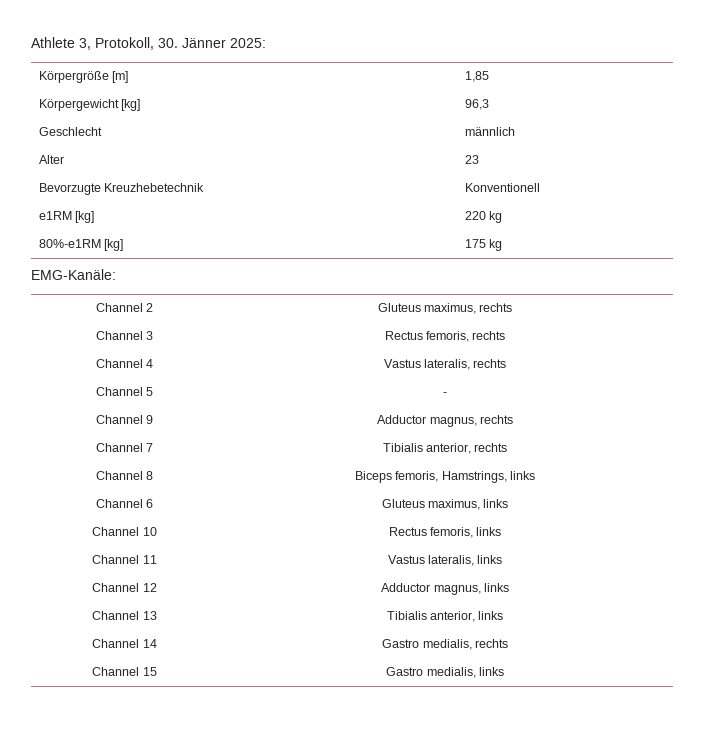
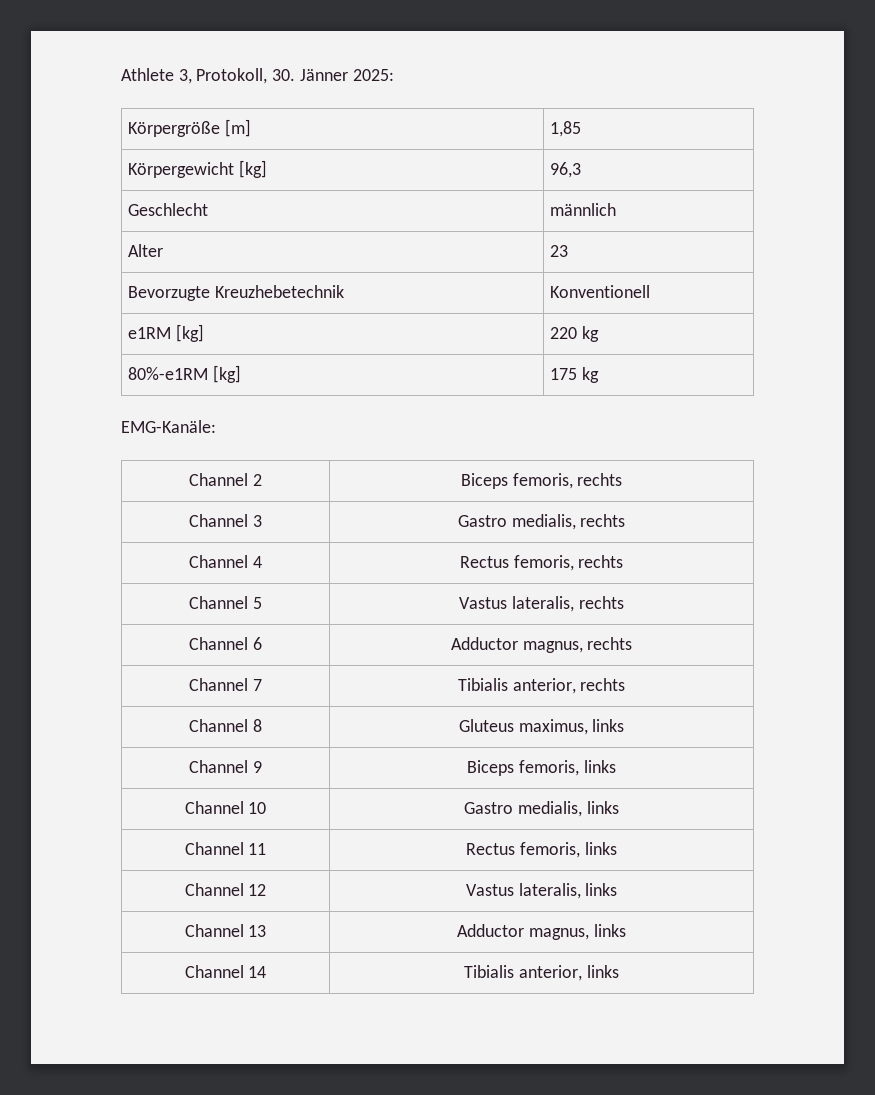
- Channel 2 | Gluteus maximus, rechts
+ Channel 2 | Biceps femoris, rechts
- Channel 3 | Rectus femoris, rechts
+ Channel 3 | Gastro medialis, rechts
+ Channel 4 | Rectus femoris, rechts
- Channel 4 | Vastus lateralis, rechts
+ Channel 5 | Vastus lateralis, rechts
- Channel 5 | -
- Channel 9 | Adductor magnus, rechts
+ Channel 6 | Adductor magnus, rechts
- Channel 8 | Biceps femoris, Hamstrings, links
- Channel 6 | Gluteus maximus, links
- Channel 10 | Rectus femoris, links
+ Channel 8 | Gluteus maximus, links
+ Channel 9 | Biceps femoris, links
+ Channel 10 | Gastro medialis, links
+ Channel 11 | Rectus femoris, links
- Channel 11 | Vastus lateralis, links
+ Channel 12 | Vastus lateralis, links
- Channel 12 | Adductor magnus, links
+ Channel 13 | Adductor magnus, links
- Channel 13 | Tibialis anterior, links
+ Channel 14 | Tibialis anterior, links
- Channel 14 | Gastro medialis, rechts
- Channel 15 | Gastro medialis, links

